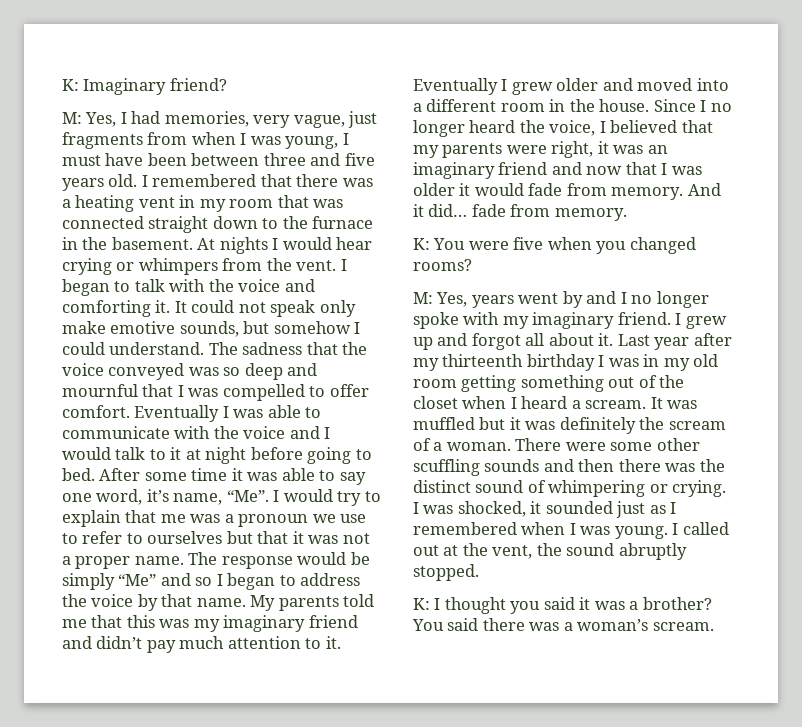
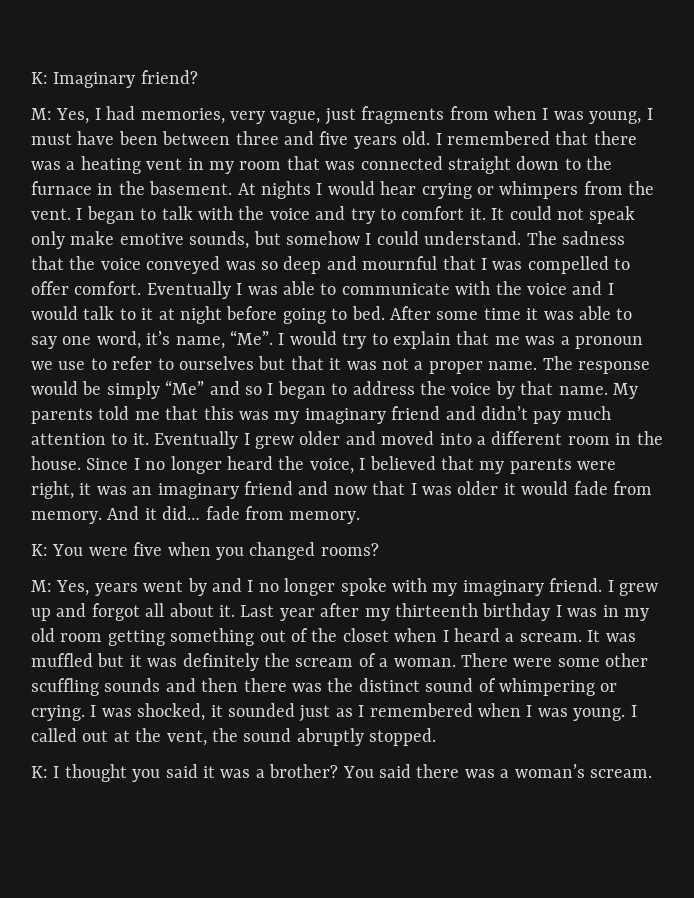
- I began to talk with the voice and comforting it.
+ I began to talk with the voice and try to comfort it.

